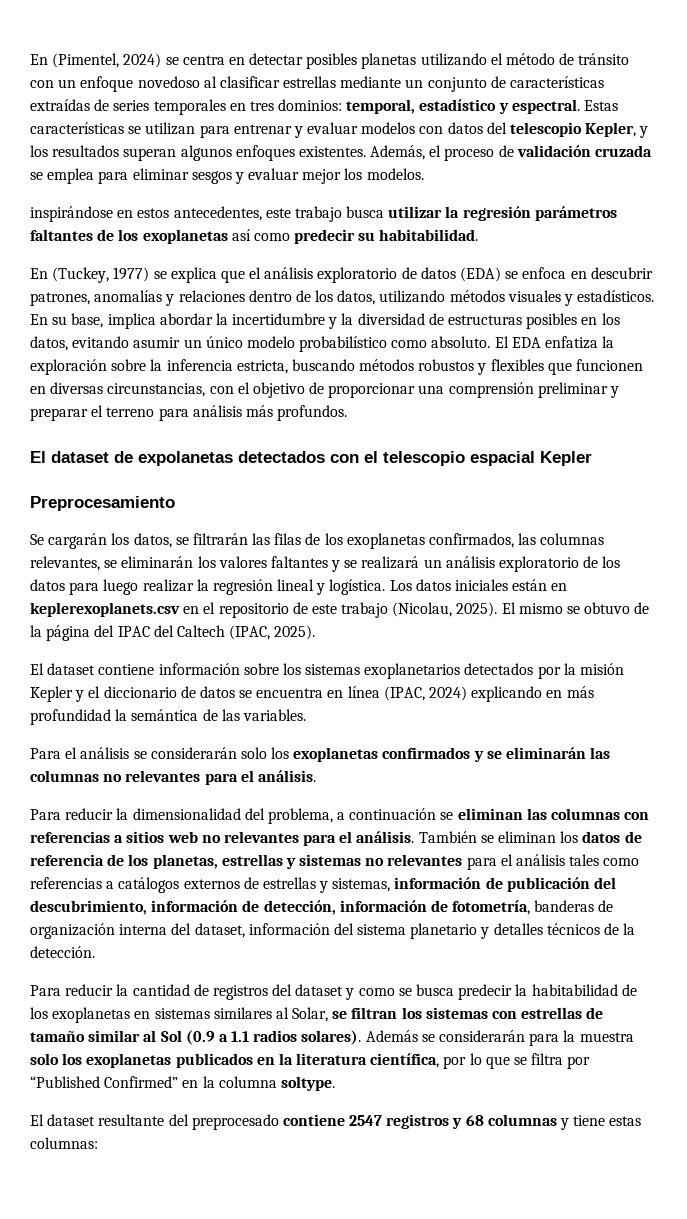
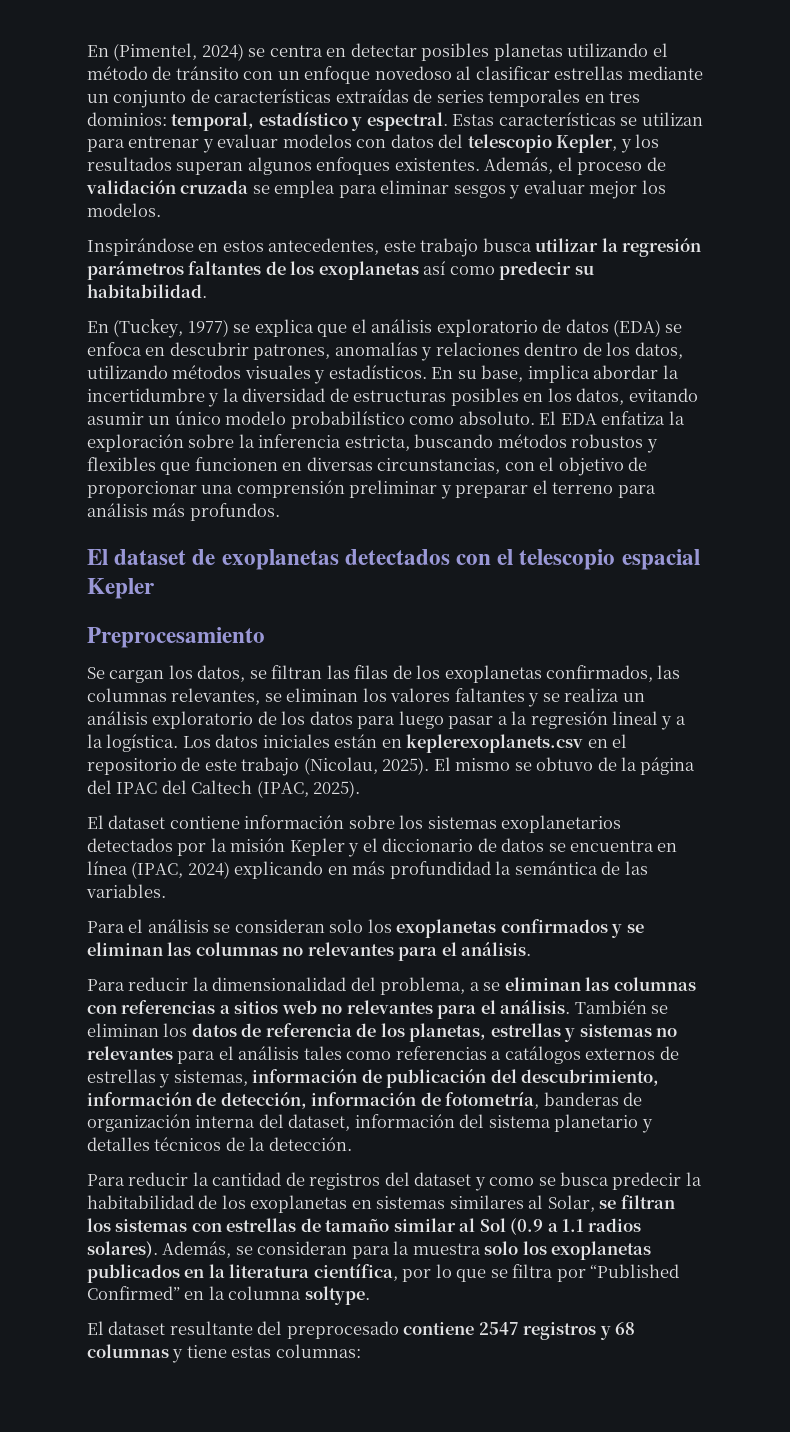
- inspirándose en estos antecedentes, este trabajo busca utilizar la regresión parámetros faltantes de los exoplanetas así como predecir su habitabilidad.
+ Inspirándose en estos antecedentes, este trabajo busca utilizar la regresión parámetros faltantes de los exoplanetas así como predecir su habitabilidad.
- El dataset de expolanetas detectados con el telescopio espacial Kepler
+ El dataset de exoplanetas detectados con el telescopio espacial Kepler
- Se cargarán los datos, se filtrarán las filas de los exoplanetas confirmados, las columnas relevantes, se eliminarán los valores faltantes y se realizará un análisis exploratorio de los datos para luego realizar la regresión lineal y logística.
+ Se cargan los datos, se filtran las filas de los exoplanetas confirmados, las columnas relevantes, se eliminan los valores faltantes y se realiza un análisis exploratorio de los datos para luego pasar a la regresión lineal y a la logística.
- Para el análisis se considerarán solo los exoplanetas confirmados y se eliminarán las columnas no relevantes para el análisis.
+ Para el análisis se consideran solo los exoplanetas confirmados y se eliminan las columnas no relevantes para el análisis.
- Para reducir la dimensionalidad del problema, a continuación se eliminan las columnas con referencias a sitios web no relevantes para el análisis.
+ Para reducir la dimensionalidad del problema, a se eliminan las columnas con referencias a sitios web no relevantes para el análisis.
- Además se considerarán para la muestra solo los exoplanetas publicados en la literatura científica, por lo que se filtra por “Published Confirmed” en la columna soltype.
+ Además, se consideran para la muestra solo los exoplanetas publicados en la literatura científica, por lo que se filtra por “Published Confirmed” en la columna soltype.

